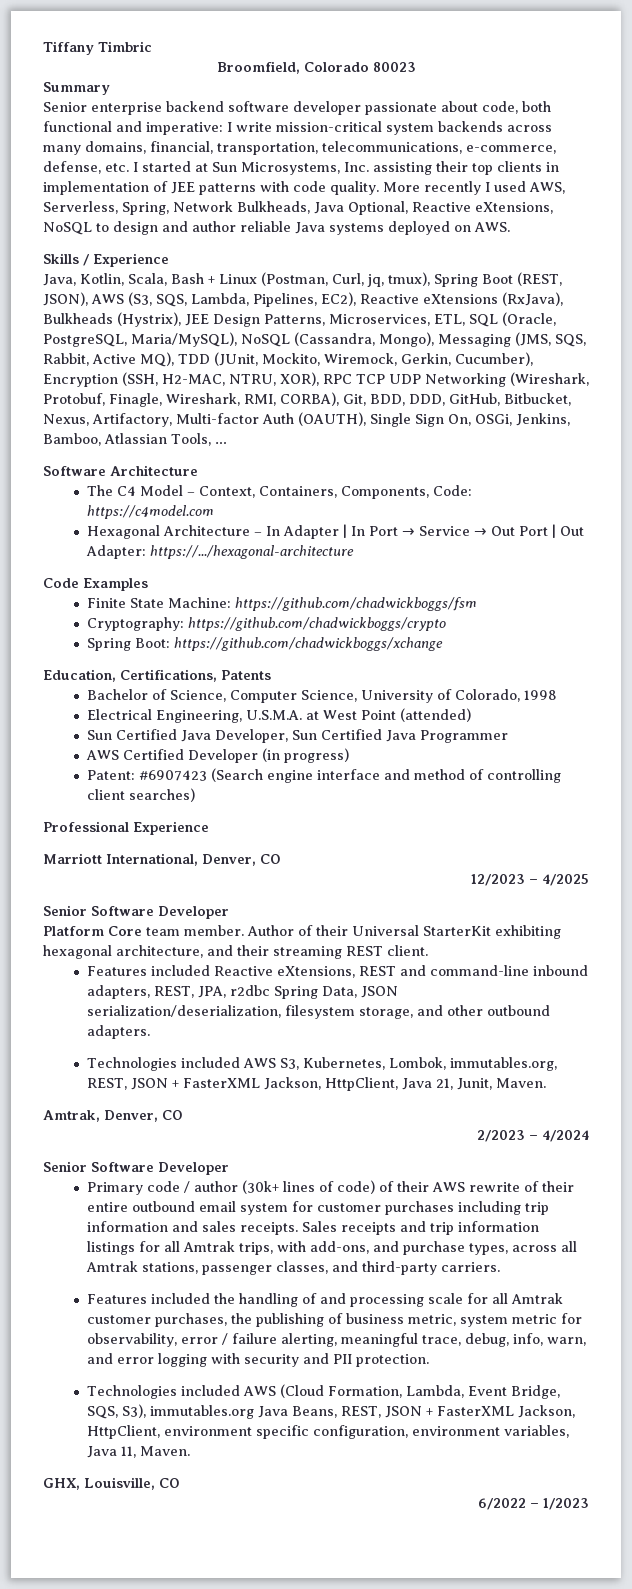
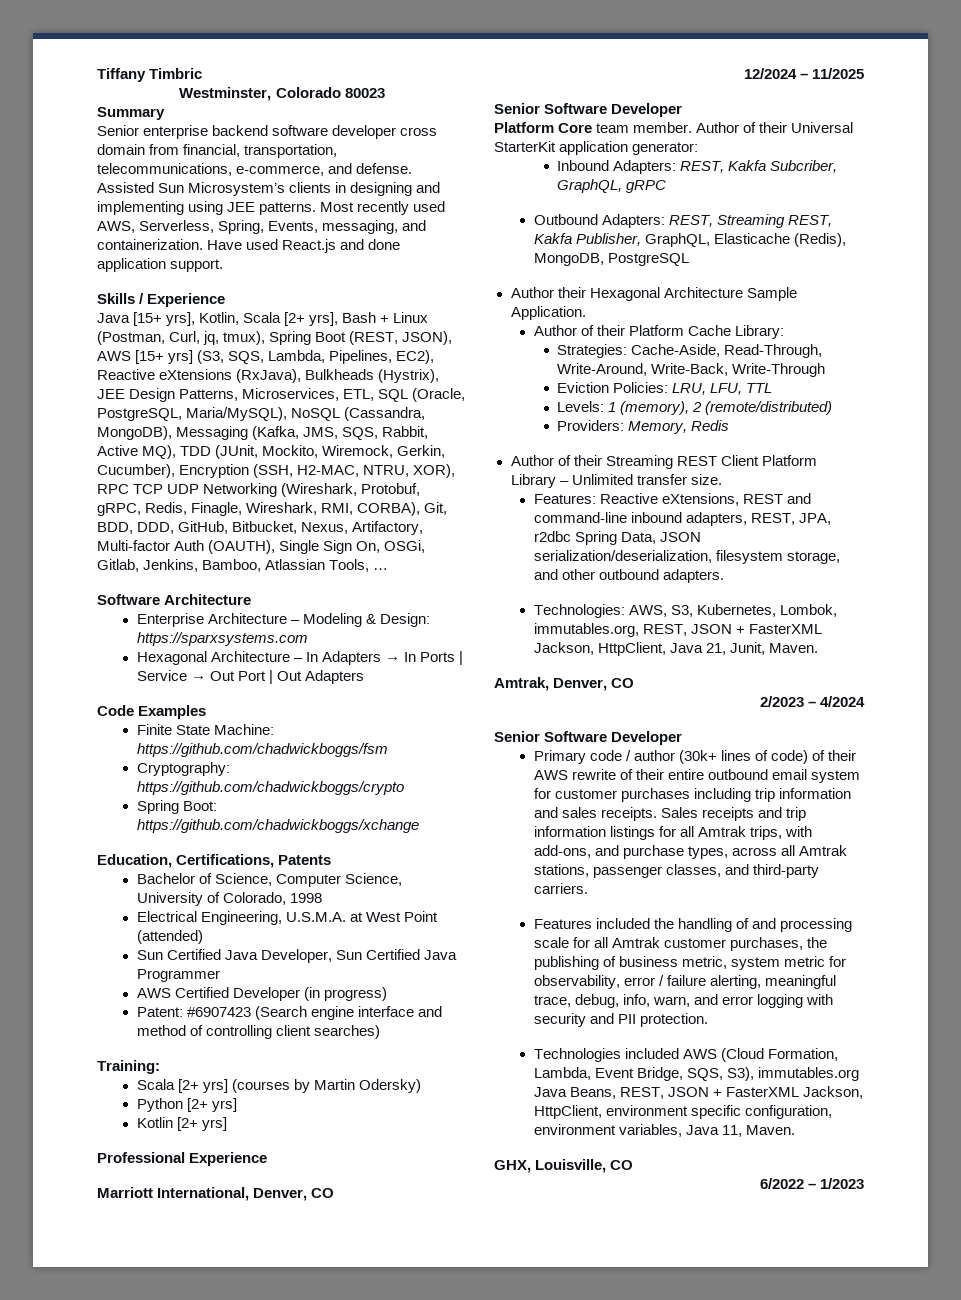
- Broomfield, Colorado 80023
+ Westminster, Colorado 80023
- Senior enterprise backend software developer passionate about code, both functional and imperative: I write mission-critical system backends across many domains, financial, transportation, telecommunications, e-commerce, defense, etc. I started at Sun Microsystems, Inc. assisting their top clients in implementation of JEE patterns with code quality. More recently I used AWS, Serverless, Spring, Network Bulkheads, Java Optional, Reactive eXtensions, NoSQL to design and author reliable Java systems deployed on AWS.
+ Senior enterprise backend software developer cross domain from financial, transportation, telecommunications, e-commerce, and defense. Assisted Sun Microsystem’s clients in designing and implementing using JEE patterns. Most recently used AWS, Serverless, Spring, Events, messaging, and containerization. Have used React.js and done application support.
  Skills / Experience
- Java, Kotlin, Scala, Bash + Linux (Postman, Curl, jq, tmux), Spring Boot (REST, JSON), AWS (S3, SQS, Lambda, Pipelines, EC2), Reactive eXtensions (RxJava), Bulkheads (Hystrix), JEE Design Patterns, Microservices, ETL, SQL (Oracle, PostgreSQL, Maria/MySQL), NoSQL (Cassandra, Mongo), Messaging (JMS, SQS, Rabbit, Active MQ), TDD (JUnit, Mockito, Wiremock, Gerkin, Cucumber), Encryption (SSH, H2-MAC, NTRU, XOR), RPC TCP UDP Networking (Wireshark, Protobuf, Finagle, Wireshark, RMI, CORBA), Git, BDD, DDD, GitHub, Bitbucket, Nexus, Artifactory, Multi-factor Auth (OAUTH), Single Sign On, OSGi, Jenkins, Bamboo, Atlassian Tools, …
+ Java [15+ yrs], Kotlin, Scala [2+ yrs], Bash + Linux (Postman, Curl, jq, tmux), Spring Boot (REST, JSON), AWS [15+ yrs] (S3, SQS, Lambda, Pipelines, EC2), Reactive eXtensions (RxJava), Bulkheads (Hystrix), JEE Design Patterns, Microservices, ETL, SQL (Oracle, PostgreSQL, Maria/MySQL), NoSQL (Cassandra, MongoDB), Messaging (Kafka, JMS, SQS, Rabbit, Active MQ), TDD (JUnit, Mockito, Wiremock, Gerkin, Cucumber), Encryption (SSH, H2-MAC, NTRU, XOR), RPC TCP UDP Networking (Wireshark, Protobuf, gRPC, Redis, Finagle, Wireshark, RMI, CORBA), Git, BDD, DDD, GitHub, Bitbucket, Nexus, Artifactory, Multi-factor Auth (OAUTH), Single Sign On, OSGi, Gitlab, Jenkins, Bamboo, Atlassian Tools, …
- The C4 Model – Context, Containers, Components, Code: https://c4model.com
+ Enterprise Architecture – Modeling & Design: https://sparxsystems.com
- Hexagonal Architecture – In Adapter | In Port → Service → Out Port | Out Adapter: https://.../hexagonal-architecture
+ Hexagonal Architecture – In Adapters → In Ports | Service → Out Port | Out Adapters
+ Training:
+ Scala [2+ yrs] (courses by Martin Odersky)
+ Python [2+ yrs]
+ Kotlin [2+ yrs]
- 12/2023 – 4/2025
+ 12/2024 – 11/2025
- Author of their Universal StarterKit exhibiting hexagonal architecture, and their streaming REST client.
- Features included Reactive eXtensions, REST and command-line inbound adapters, REST, JPA, r2dbc Spring Data, JSON serialization/deserialization, filesystem storage, and other outbound adapters.
+ Author of their Universal StarterKit application generator:
+ Inbound Adapters: REST, Kakfa Subcriber, GraphQL, gRPC
+ Outbound Adapters: REST, Streaming REST, Kakfa Publisher, GraphQL, Elasticache (Redis), MongoDB, PostgreSQL
+ Author their Hexagonal Architecture Sample Application.
+ Author of their Platform Cache Library:
+ Strategies: Cache-Aside, Read-Through, Write-Around, Write-Back, Write-Through
+ Eviction Policies: LRU, LFU, TTL
+ Levels: 1 (memory), 2 (remote/distributed)
+ Providers: Memory, Redis
+ Author of their Streaming REST Client Platform Library – Unlimited transfer size.
+ Features: Reactive eXtensions, REST and command-line inbound adapters, REST, JPA, r2dbc Spring Data, JSON serialization/deserialization, filesystem storage, and other outbound adapters.
- Technologies included AWS S3, Kubernetes, Lombok, immutables.org, REST, JSON + FasterXML Jackson, HttpClient, Java 21, Junit, Maven.
+ Technologies: AWS, S3, Kubernetes, Lombok, immutables.org, REST, JSON + FasterXML Jackson, HttpClient, Java 21, Junit, Maven.

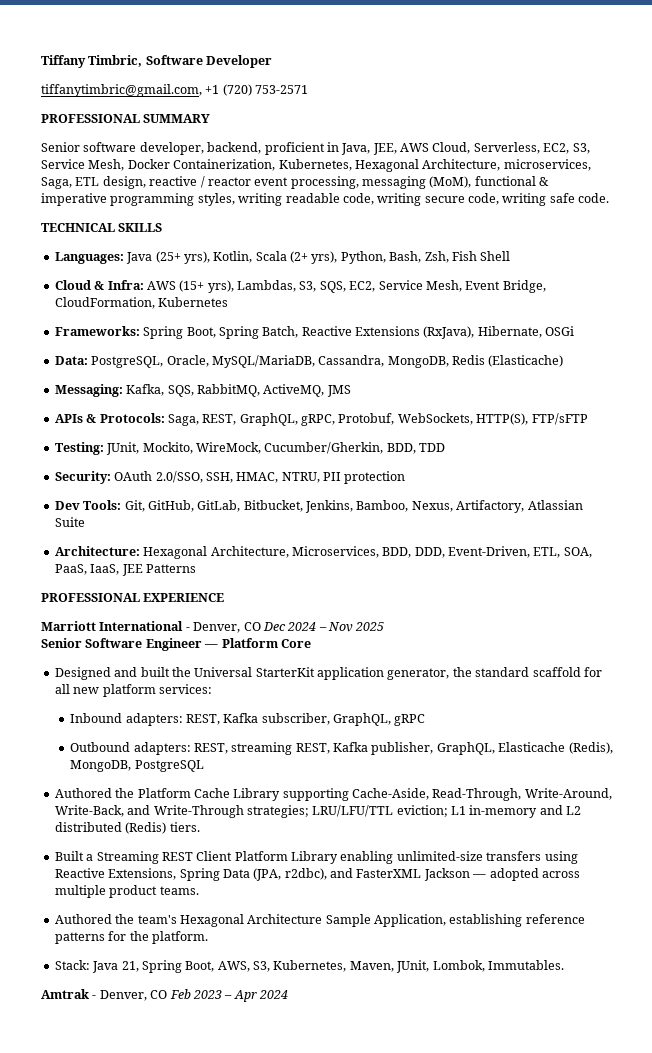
- Tiffany Timbric
- Westminster, Colorado 80023
- Summary
- Senior enterprise backend software developer cross domain from financial, transportation, telecommunications, e-commerce, and defense. Assisted Sun Microsystem’s clients in designing and implementing using JEE patterns. Most recently used AWS, Serverless, Spring, Events, messaging, and containerization. Have used React.js and done application support.
- Skills / Experience
- Java [15+ yrs], Kotlin, Scala [2+ yrs], Bash + Linux (Postman, Curl, jq, tmux), Spring Boot (REST, JSON), AWS [15+ yrs] (S3, SQS, Lambda, Pipelines, EC2), Reactive eXtensions (RxJava), Bulkheads (Hystrix), JEE Design Patterns, Microservices, ETL, SQL (Oracle, PostgreSQL, Maria/MySQL), NoSQL (Cassandra, MongoDB), Messaging (Kafka, JMS, SQS, Rabbit, Active MQ), TDD (JUnit, Mockito, Wiremock, Gerkin, Cucumber), Encryption (SSH, H2-MAC, NTRU, XOR), RPC TCP UDP Networking (Wireshark, Protobuf, gRPC, Redis, Finagle, Wireshark, RMI, CORBA), Git, BDD, DDD, GitHub, Bitbucket, Nexus, Artifactory, Multi-factor Auth (OAUTH), Single Sign On, OSGi, Gitlab, Jenkins, Bamboo, Atlassian Tools, …
- Software Architecture
- Enterprise Architecture – Modeling & Design: https://sparxsystems.com
- Hexagonal Architecture – In Adapters → In Ports | Service → Out Port | Out Adapters
- Code Examples
- Finite State Machine: https://github.com/chadwickboggs/fsm
- Cryptography: https://github.com/chadwickboggs/crypto
- Spring Boot: https://github.com/chadwickboggs/xchange
- Education, Certifications, Patents
- Bachelor of Science, Computer Science, University of Colorado, 1998
- Electrical Engineering, U.S.M.A. at West Point (attended)
- Sun Certified Java Developer, Sun Certified Java Programmer
- AWS Certified Developer (in progress)
- Patent: #6907423 (Search engine interface and method of controlling client searches)
- Training:
- Scala [2+ yrs] (courses by Martin Odersky)
- Python [2+ yrs]
- Kotlin [2+ yrs]
- Professional Experience
+ Tiffany Timbric, Software Developer
+ tiffanytimbric@gmail.com, +1 (720) 753-2571
+ PROFESSIONAL SUMMARY
+ Senior software developer, backend, proficient in Java, JEE, AWS Cloud, Serverless, EC2, S3, Service Mesh, Docker Containerization, Kubernetes, Hexagonal Architecture, microservices, Saga, ETL design, reactive / reactor event processing, messaging (MoM), functional & imperative programming styles, writing readable code, writing secure code, writing safe code.
+ TECHNICAL SKILLS
+ Languages: Java (25+ yrs), Kotlin, Scala (2+ yrs), Python, Bash, Zsh, Fish Shell
+ Cloud & Infra: AWS (15+ yrs), Lambdas, S3, SQS, EC2, Service Mesh, Event Bridge, CloudFormation, Kubernetes
+ Frameworks: Spring Boot, Spring Batch, Reactive Extensions (RxJava), Hibernate, OSGi
+ Data: PostgreSQL, Oracle, MySQL/MariaDB, Cassandra, MongoDB, Redis (Elasticache)
+ Messaging: Kafka, SQS, RabbitMQ, ActiveMQ, JMS
+ APIs & Protocols: Saga, REST, GraphQL, gRPC, Protobuf, WebSockets, HTTP(S), FTP/sFTP
+ Testing: JUnit, Mockito, WireMock, Cucumber/Gherkin, BDD, TDD
+ Security: OAuth 2.0/SSO, SSH, HMAC, NTRU, PII protection
+ Dev Tools: Git, GitHub, GitLab, Bitbucket, Jenkins, Bamboo, Nexus, Artifactory, Atlassian Suite
+ Architecture: Hexagonal Architecture, Microservices, BDD, DDD, Event-Driven, ETL, SOA, PaaS, IaaS, JEE Patterns
+ PROFESSIONAL EXPERIENCE
- Marriott International, Denver, CO
- 12/2024 – 11/2025
- Senior Software Developer
- Platform Core team member. Author of their Universal StarterKit application generator:
- Inbound Adapters: REST, Kakfa Subcriber, GraphQL, gRPC
- Outbound Adapters: REST, Streaming REST, Kakfa Publisher, GraphQL, Elasticache (Redis), MongoDB, PostgreSQL
+ Marriott International - Denver, CO Dec 2024 – Nov 2025
+ Senior Software Engineer — Platform Core
+ Designed and built the Universal StarterKit application generator, the standard scaffold for all new platform services:
+ Inbound adapters: REST, Kafka subscriber, GraphQL, gRPC
+ Outbound adapters: REST, streaming REST, Kafka publisher, GraphQL, Elasticache (Redis), MongoDB, PostgreSQL
- Author their Hexagonal Architecture Sample Application.
- Author of their Platform Cache Library:
- Strategies: Cache-Aside, Read-Through, Write-Around, Write-Back, Write-Through
- Eviction Policies: LRU, LFU, TTL
- Levels: 1 (memory), 2 (remote/distributed)
- Providers: Memory, Redis
- Author of their Streaming REST Client Platform Library – Unlimited transfer size.
- Features: Reactive eXtensions, REST and command-line inbound adapters, REST, JPA, r2dbc Spring Data, JSON serialization/deserialization, filesystem storage, and other outbound adapters.
- Technologies: AWS, S3, Kubernetes, Lombok, immutables.org, REST, JSON + FasterXML Jackson, HttpClient, Java 21, Junit, Maven.
- Amtrak, Denver, CO
- 2/2023 – 4/2024
- Senior Software Developer
- Primary code / author (30k+ lines of code) of their AWS rewrite of their entire outbound email system for customer purchases including trip information and sales receipts. Sales receipts and trip information listings for all Amtrak trips, with add-ons, and purchase types, across all Amtrak stations, passenger classes, and third-party carriers.
- Features included the handling of and processing scale for all Amtrak customer purchases, the publishing of business metric, system metric for observability, error / failure alerting, meaningful trace, debug, info, warn, and error logging with security and PII protection.
- Technologies included AWS (Cloud Formation, Lambda, Event Bridge, SQS, S3), immutables.org Java Beans, REST, JSON + FasterXML Jackson, HttpClient, environment specific configuration, environment variables, Java 11, Maven.
- GHX, Louisville, CO
- 6/2022 – 1/2023
+ Authored the Platform Cache Library supporting Cache-Aside, Read-Through, Write-Around, Write-Back, and Write-Through strategies; LRU/LFU/TTL eviction; L1 in-memory and L2 distributed (Redis) tiers.
+ Built a Streaming REST Client Platform Library enabling unlimited-size transfers using Reactive Extensions, Spring Data (JPA, r2dbc), and FasterXML Jackson — adopted across multiple product teams.
+ Authored the team's Hexagonal Architecture Sample Application, establishing reference patterns for the platform.
+ Stack: Java 21, Spring Boot, AWS, S3, Kubernetes, Maven, JUnit, Lombok, Immutables.
+ Amtrak - Denver, CO Feb 2023 – Apr 2024

